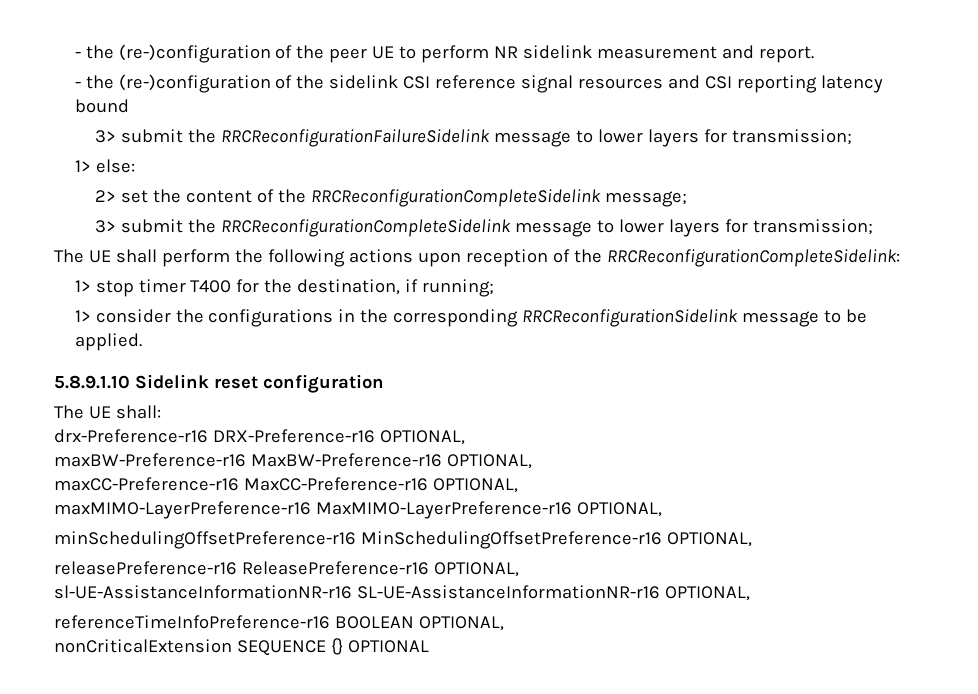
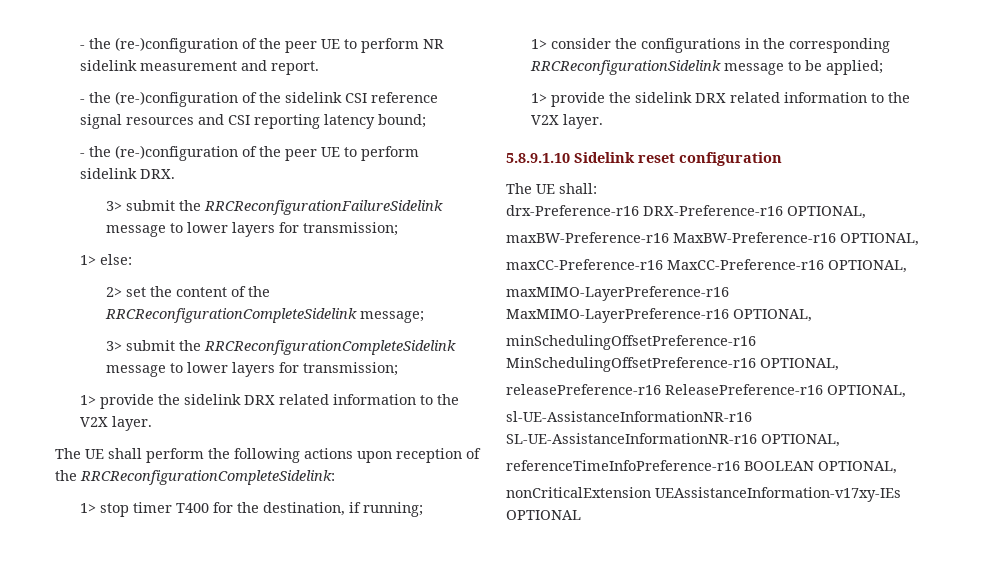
- - the (re-)configuration of the sidelink CSI reference signal resources and CSI reporting latency bound
+ - the (re-)configuration of the sidelink CSI reference signal resources and CSI reporting latency bound;
+ - the (re-)configuration of the peer UE to perform sidelink DRX.
  3> submit the RRCReconfigurationCompleteSidelink message to lower layers for transmission;
+ 1> provide the sidelink DRX related information to the V2X layer.
- 1> consider the configurations in the corresponding RRCReconfigurationSidelink message to be applied.
+ 1> consider the configurations in the corresponding RRCReconfigurationSidelink message to be applied;
+ 1> provide the sidelink DRX related information to the V2X layer.
- nonCriticalExtension SEQUENCE {} OPTIONAL
+ nonCriticalExtension UEAssistanceInformation-v17xy-IEs OPTIONAL

